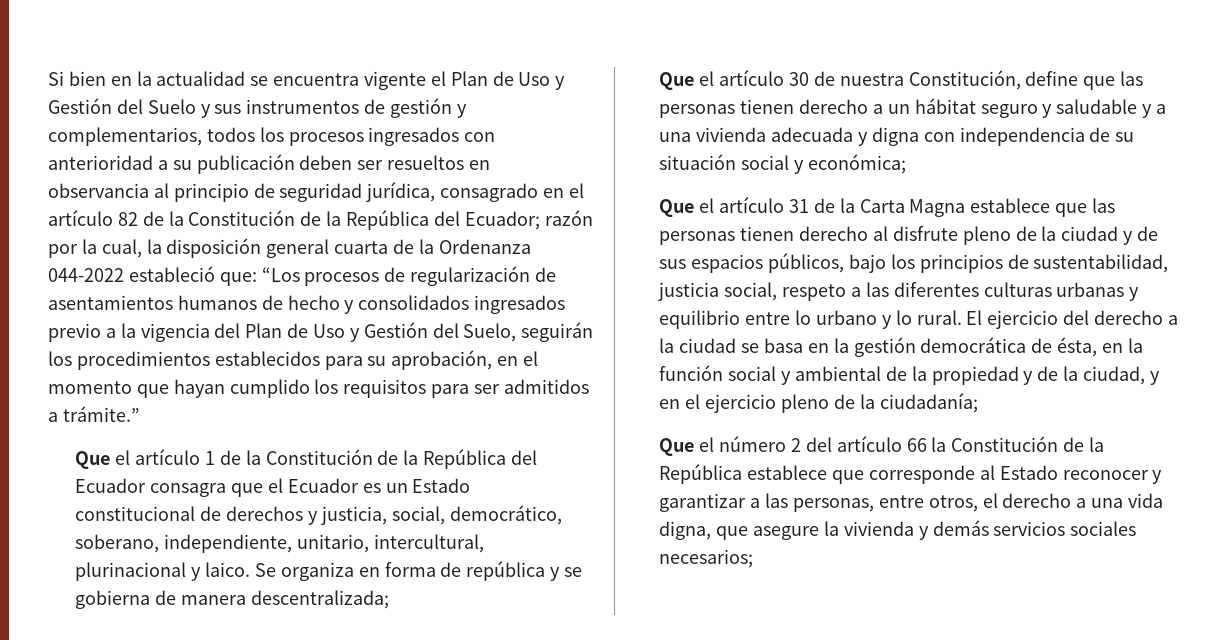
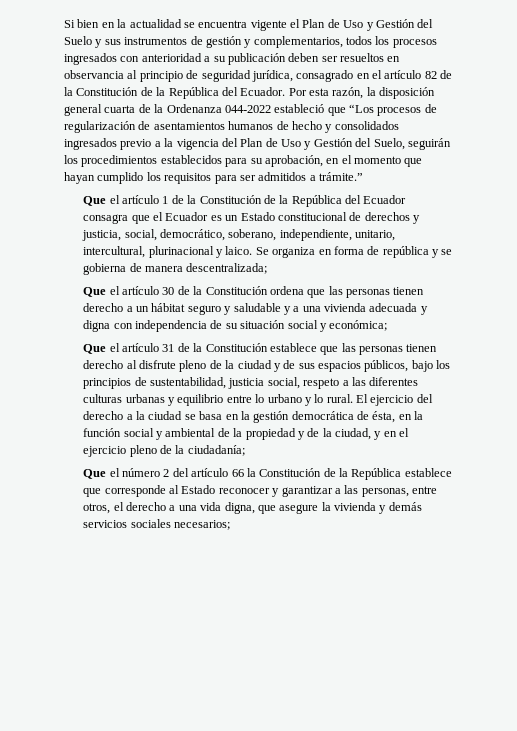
- Si bien en la actualidad se encuentra vigente el Plan de Uso y Gestión del Suelo y sus instrumentos de gestión y complementarios, todos los procesos ingresados con anterioridad a su publicación deben ser resueltos en observancia al principio de seguridad jurídica, consagrado en el artículo 82 de la Constitución de la República del Ecuador; razón por la cual, la disposición general cuarta de la Ordenanza 044-2022 estableció que: “Los procesos de regularización de asentamientos humanos de hecho y consolidados ingresados previo a la vigencia del Plan de Uso y Gestión del Suelo, seguirán los procedimientos establecidos para su aprobación, en el momento que hayan cumplido los requisitos para ser admitidos a trámite.”
+ Si bien en la actualidad se encuentra vigente el Plan de Uso y Gestión del Suelo y sus instrumentos de gestión y complementarios, todos los procesos ingresados con anterioridad a su publicación deben ser resueltos en observancia al principio de seguridad jurídica, consagrado en el artículo 82 de la Constitución de la República del Ecuador. Por esta razón, la disposición general cuarta de la Ordenanza 044-2022 estableció que “Los procesos de regularización de asentamientos humanos de hecho y consolidados ingresados previo a la vigencia del Plan de Uso y Gestión del Suelo, seguirán los procedimientos establecidos para su aprobación, en el momento que hayan cumplido los requisitos para ser admitidos a trámite.”
- Que el artículo 30 de nuestra Constitución, define que las personas tienen derecho a un hábitat seguro y saludable y a una vivienda adecuada y digna con independencia de su situación social y económica;
+ Que el artículo 30 de la Constitución ordena que las personas tienen derecho a un hábitat seguro y saludable y a una vivienda adecuada y digna con independencia de su situación social y económica;
- Que el artículo 31 de la Carta Magna establece que las personas tienen derecho al disfrute pleno de la ciudad y de sus espacios públicos, bajo los principios de sustentabilidad, justicia social, respeto a las diferentes culturas urbanas y equilibrio entre lo urbano y lo rural.
+ Que el artículo 31 de la Constitución establece que las personas tienen derecho al disfrute pleno de la ciudad y de sus espacios públicos, bajo los principios de sustentabilidad, justicia social, respeto a las diferentes culturas urbanas y equilibrio entre lo urbano y lo rural.

